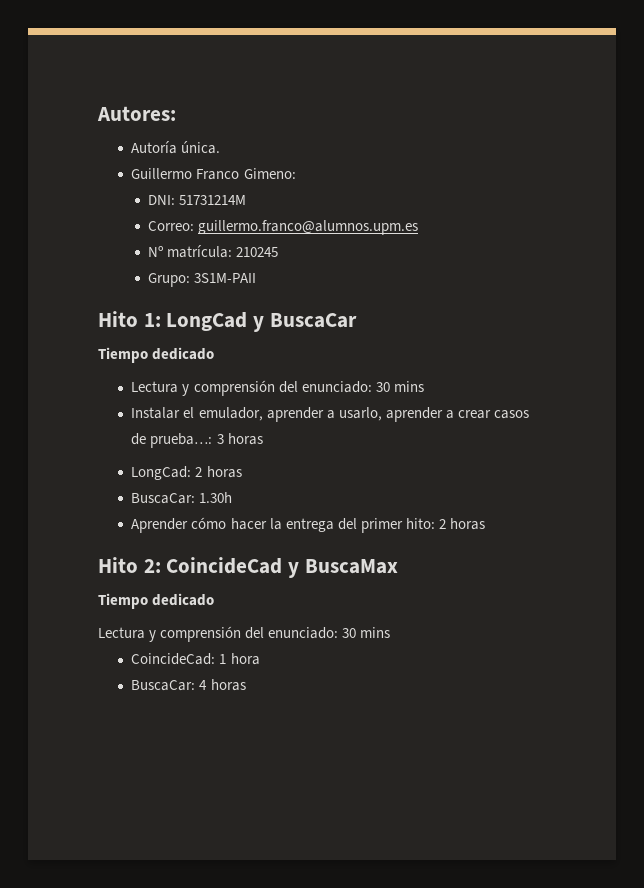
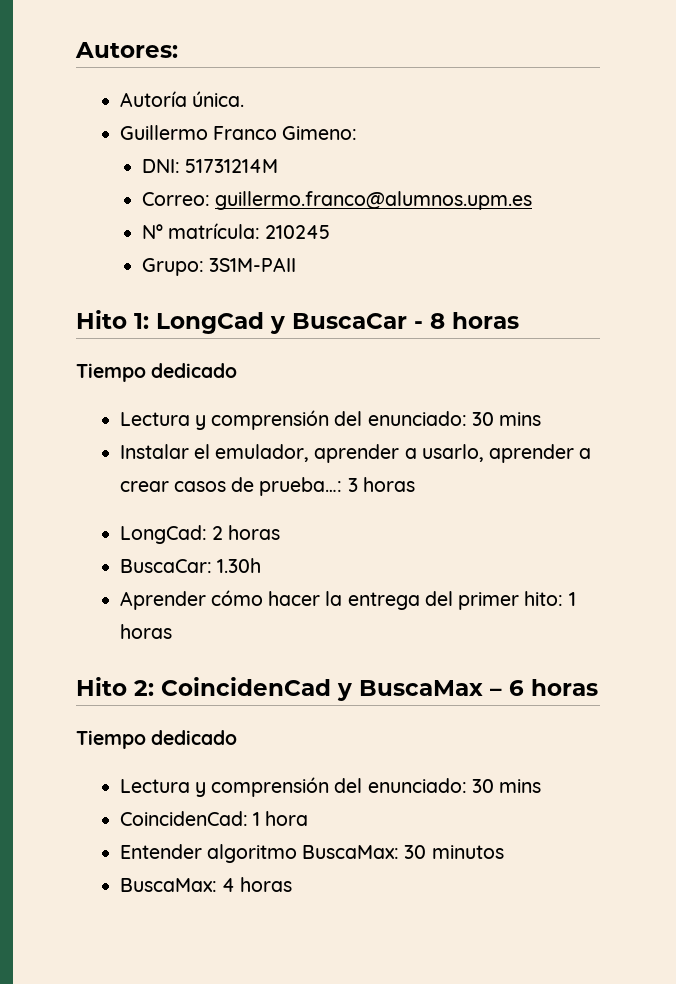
- Hito 1: LongCad y BuscaCar
+ Hito 1: LongCad y BuscaCar - 8 horas
- Aprender cómo hacer la entrega del primer hito: 2 horas
+ Aprender cómo hacer la entrega del primer hito: 1 horas
- Hito 2: CoincideCad y BuscaMax
+ Hito 2: CoincidenCad y BuscaMax – 6 horas
  Tiempo dedicado
  Lectura y comprensión del enunciado: 30 mins
- CoincideCad: 1 hora
+ CoincidenCad: 1 hora
- BuscaCar: 4 horas
+ Entender algoritmo BuscaMax: 30 minutos
+ BuscaMax: 4 horas

